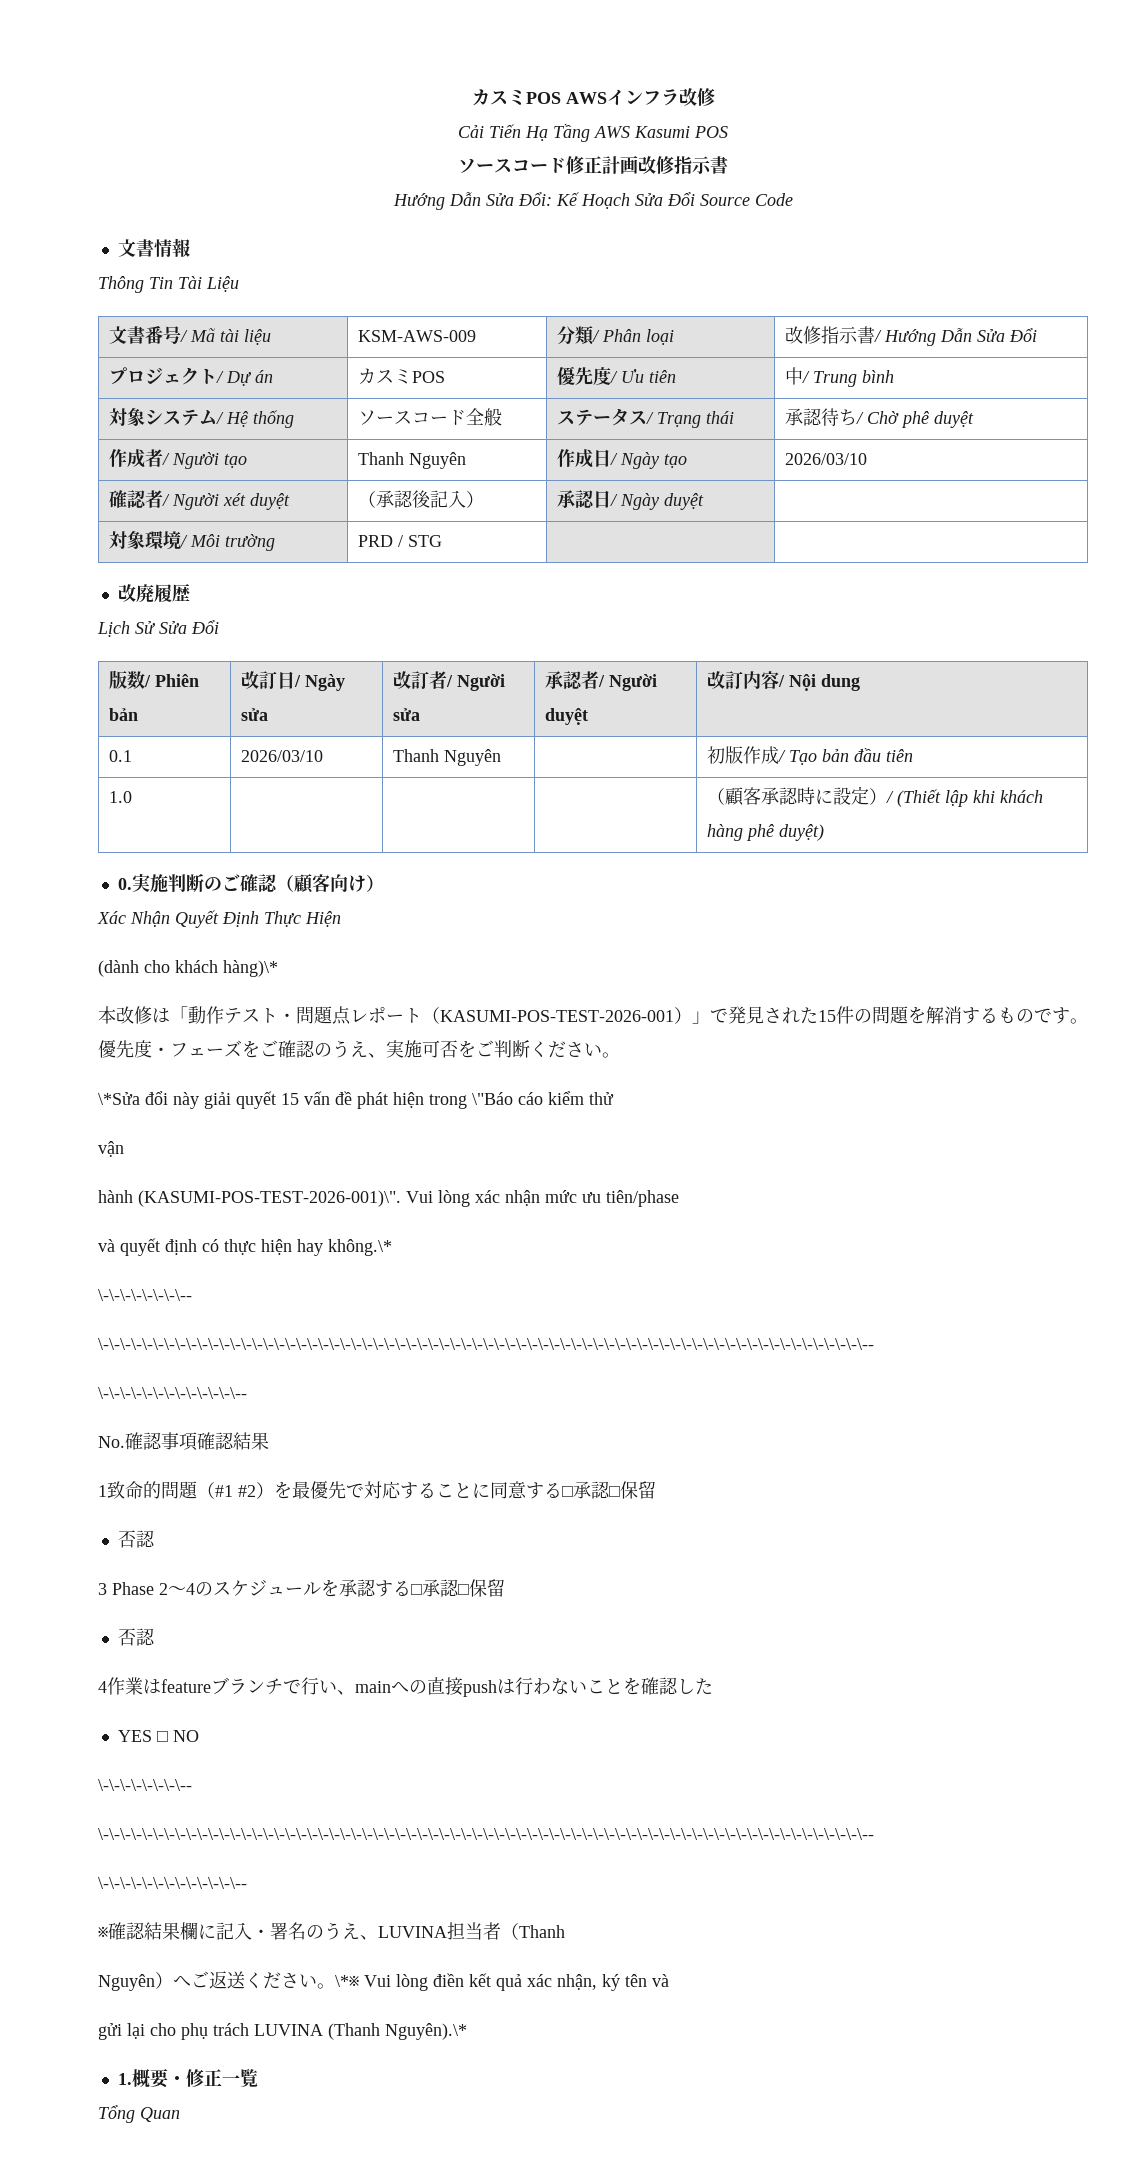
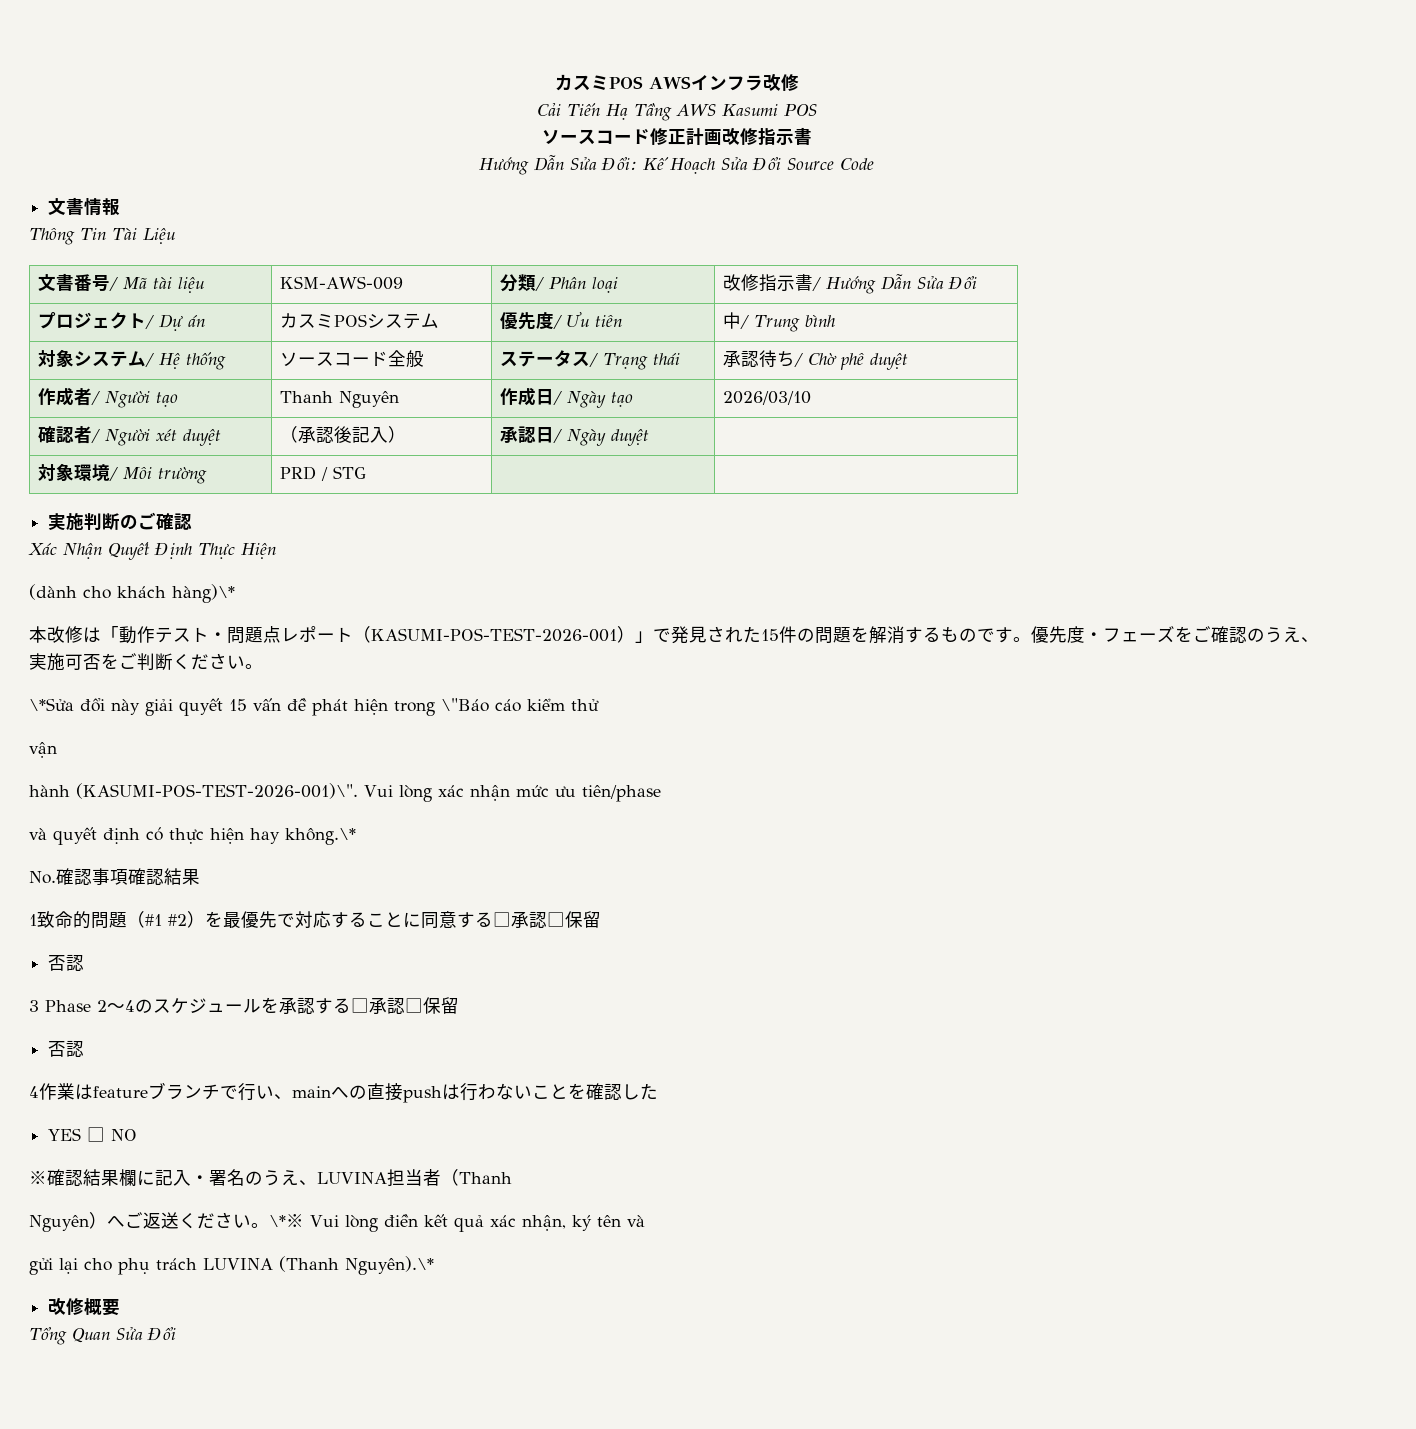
- プロジェクト/ Dự án | カスミPOS | 優先度/ Ưu tiên | 中/ Trung bình
+ プロジェクト/ Dự án | カスミPOSシステム | 優先度/ Ưu tiên | 中/ Trung bình
- 改廃履歴
- Lịch Sử Sửa Đổi
- 版数/ Phiên bản | 改訂日/ Ngày sửa | 改訂者/ Người sửa | 承認者/ Người duyệt | 改訂内容/ Nội dung
- 0.1 | 2026/03/10 | Thanh Nguyên | | 初版作成/ Tạo bản đầu tiên
- 1.0 | | | | （顧客承認時に設定）/ (Thiết lập khi khách hàng phê duyệt)
- 0.実施判断のご確認（顧客向け）
+ 実施判断のご確認
  và quyết định có thực hiện hay không.\*
- \-\-\-\-\-\-\-\--
- \-\-\-\-\-\-\-\-\-\-\-\-\-\-\-\-\-\-\-\-\-\-\-\-\-\-\-\-\-\-\-\-\-\-\-\-\-\-\-\-\-\-\-\-\-\-\-\-\-\-\-\-\-\-\-\-\-\-\-\-\-\-\-\-\-\-\-\-\-\--
- \-\-\-\-\-\-\-\-\-\-\-\-\--
  YES □ NO
- \-\-\-\-\-\-\-\--
- \-\-\-\-\-\-\-\-\-\-\-\-\-\-\-\-\-\-\-\-\-\-\-\-\-\-\-\-\-\-\-\-\-\-\-\-\-\-\-\-\-\-\-\-\-\-\-\-\-\-\-\-\-\-\-\-\-\-\-\-\-\-\-\-\-\-\-\-\-\--
- \-\-\-\-\-\-\-\-\-\-\-\-\--
- 1.概要・修正一覧
+ 改修概要
- Tổng Quan
+ Tổng Quan Sửa Đổi

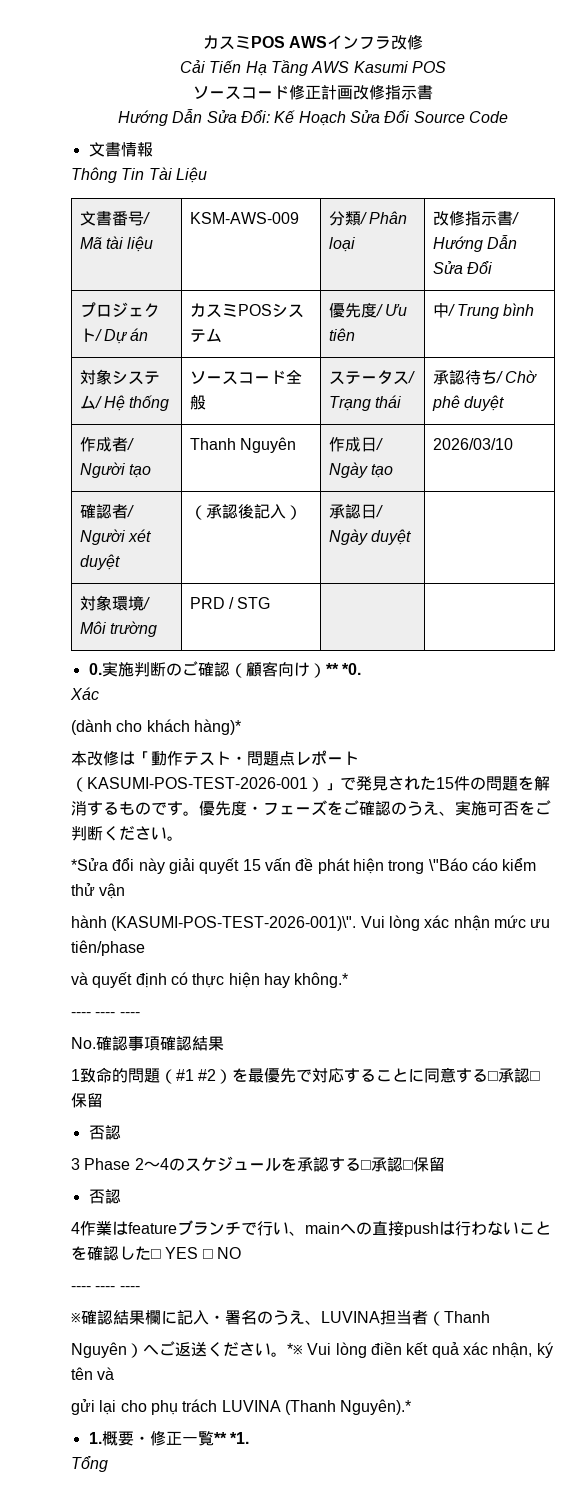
- 実施判断のご確認
- Xác Nhận Quyết Định Thực Hiện
+ 0.実施判断のご確認（顧客向け）** *0.
+ Xác
- (dành cho khách hàng)\*
+ (dành cho khách hàng)*
- \*Sửa đổi này giải quyết 15 vấn đề phát hiện trong \"Báo cáo kiểm thử
- vận
+ *Sửa đổi này giải quyết 15 vấn đề phát hiện trong \"Báo cáo kiểm thử vận
- và quyết định có thực hiện hay không.\*
+ và quyết định có thực hiện hay không.*
+ ---- ---- ----
- 4作業はfeatureブランチで行い、mainへの直接pushは行わないことを確認した
- YES □ NO
+ 4作業はfeatureブランチで行い、mainへの直接pushは行わないことを確認した□ YES □ NO
+ ---- ---- ----
- \*※ Vui lòng điền kết quả xác nhận, ký tên và
+ *※ Vui lòng điền kết quả xác nhận, ký tên và
- gửi lại cho phụ trách LUVINA (Thanh Nguyên).\*
- 改修概要
- Tổng Quan Sửa Đổi
+ gửi lại cho phụ trách LUVINA (Thanh Nguyên).*
+ 1.概要・修正一覧** *1.
+ Tổng

